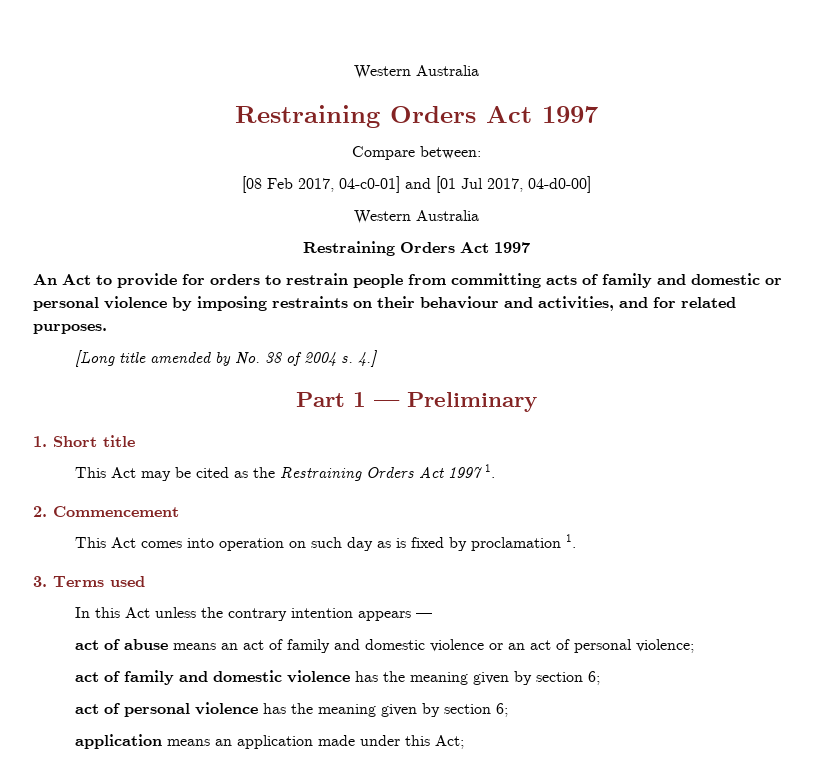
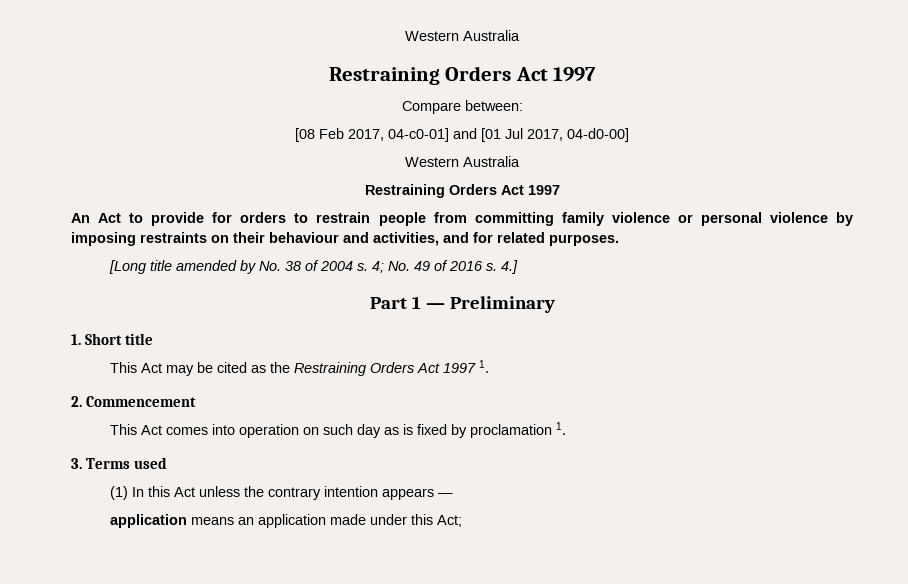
- An Act to provide for orders to restrain people from committing acts of family and domestic or personal violence by imposing restraints on their behaviour and activities, and for related purposes.
+ An Act to provide for orders to restrain people from committing family violence or personal violence by imposing restraints on their behaviour and activities, and for related purposes.
+ 4; No. 49 of 2016 s.
- In this Act unless the contrary intention appears —
+ (1) In this Act unless the contrary intention appears —
- act of abuse means an act of family and domestic violence or an act of personal violence;
- act of family and domestic violence has the meaning given by section 6;
- act of personal violence has the meaning given by section 6;

